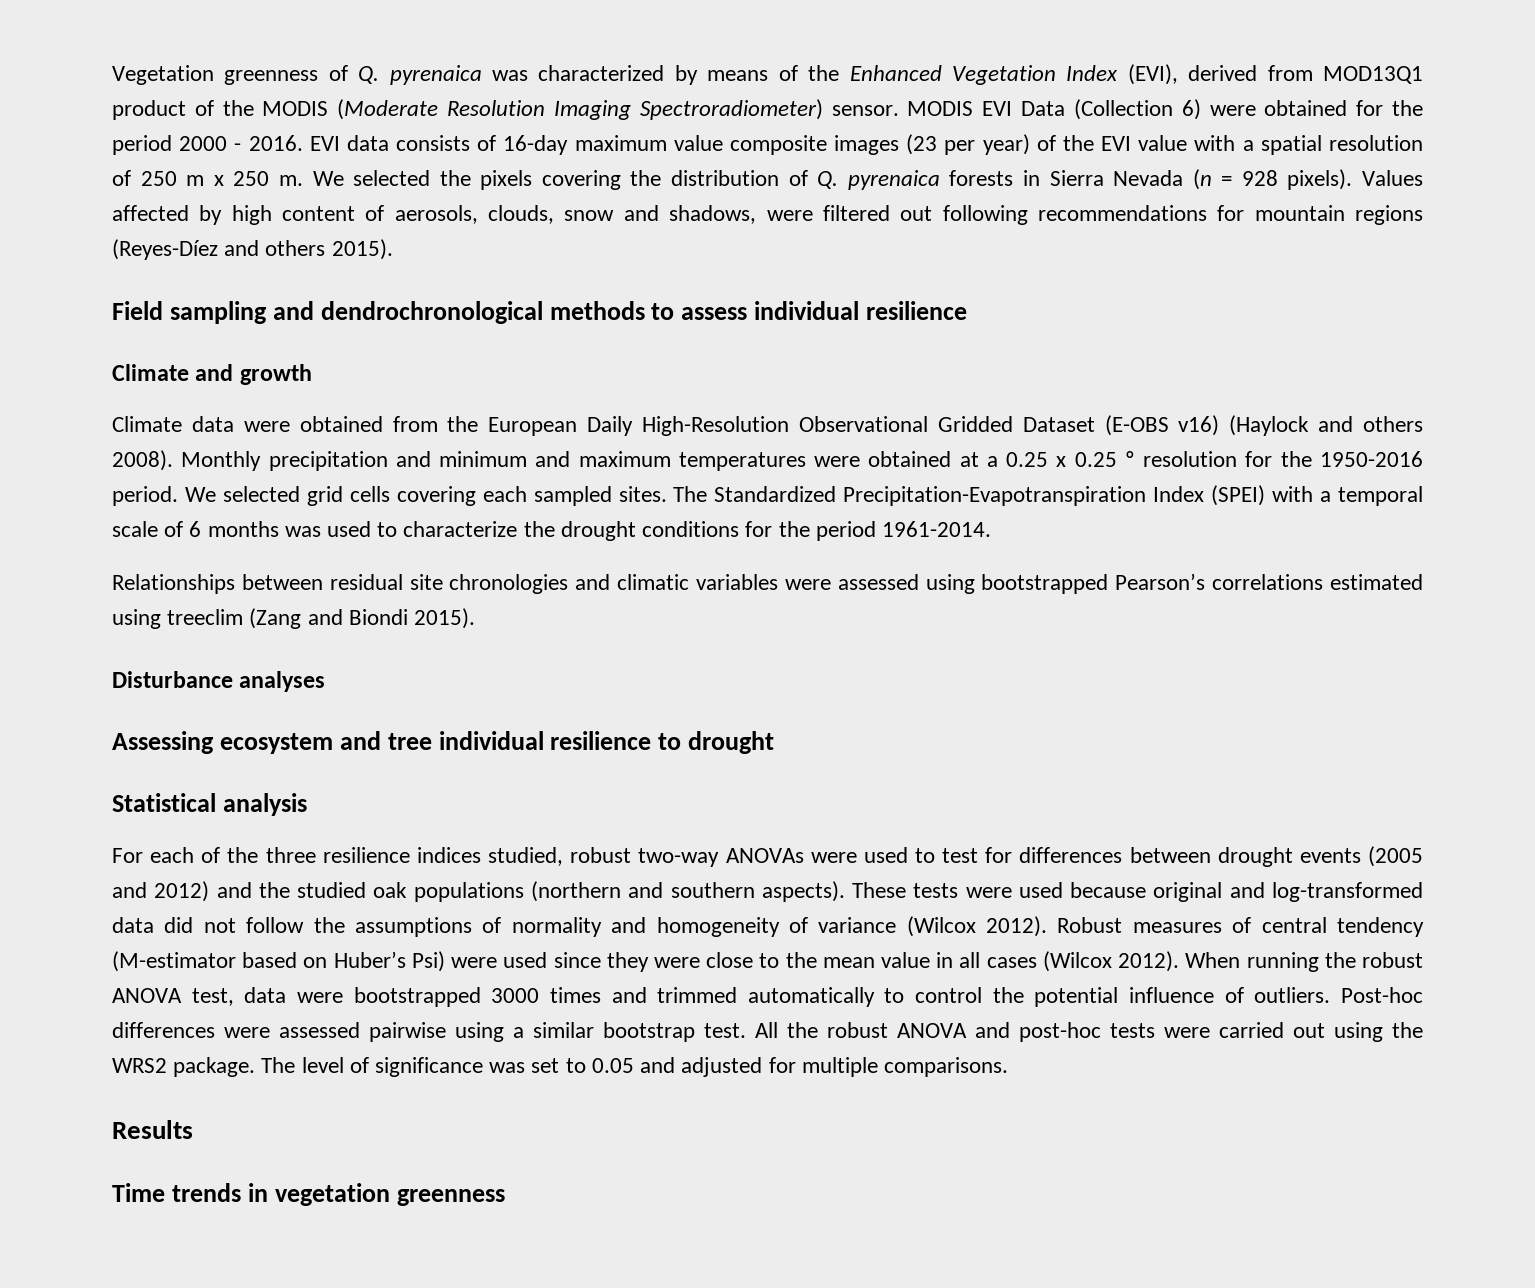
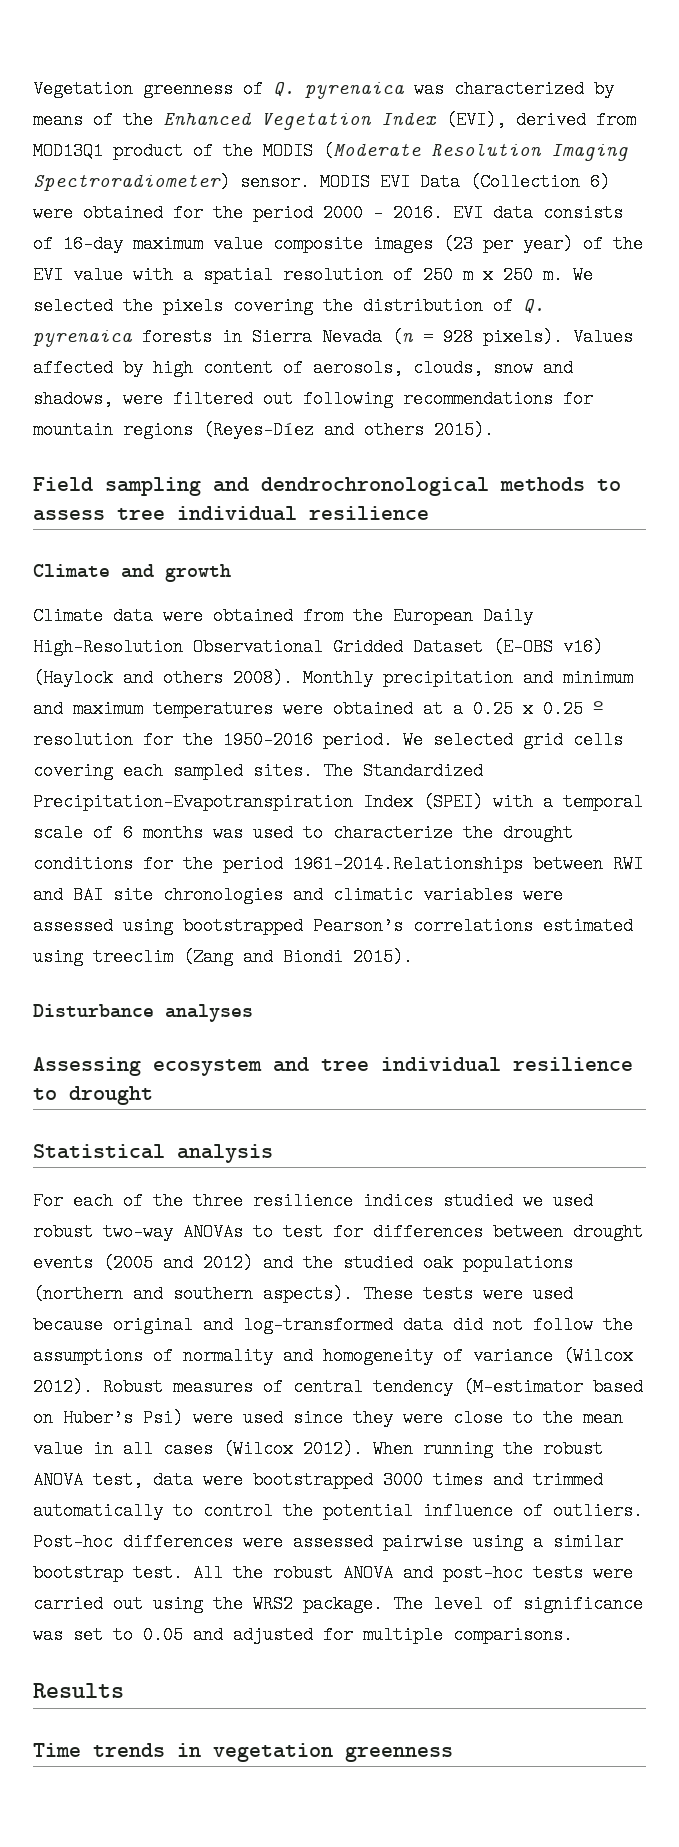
- Field sampling and dendrochronological methods to assess individual resilience
+ Field sampling and dendrochronological methods to assess tree individual resilience
- The Standardized Precipitation-Evapotranspiration Index (SPEI) with a temporal scale of 6 months was used to characterize the drought conditions for the period 1961-2014.
- Relationships between residual site chronologies and climatic variables were assessed using bootstrapped Pearson’s correlations estimated using treeclim (Zang and Biondi 2015).
+ The Standardized Precipitation-Evapotranspiration Index (SPEI) with a temporal scale of 6 months was used to characterize the drought conditions for the period 1961-2014.Relationships between RWI and BAI site chronologies and climatic variables were assessed using bootstrapped Pearson’s correlations estimated using treeclim (Zang and Biondi 2015).
- For each of the three resilience indices studied, robust two-way ANOVAs were used to test for differences between drought events (2005 and 2012) and the studied oak populations (northern and southern aspects).
+ For each of the three resilience indices studied we used robust two-way ANOVAs to test for differences between drought events (2005 and 2012) and the studied oak populations (northern and southern aspects).

